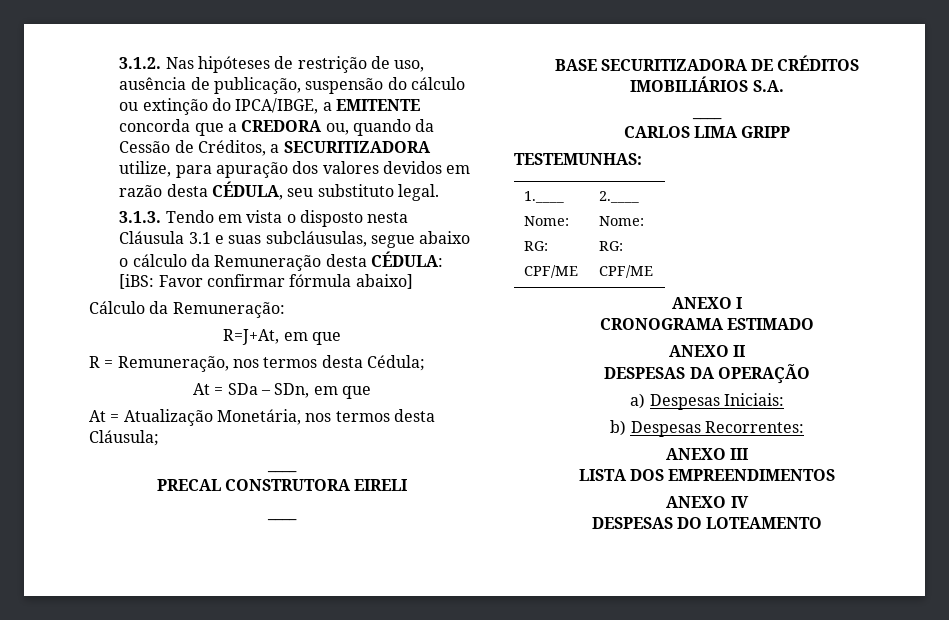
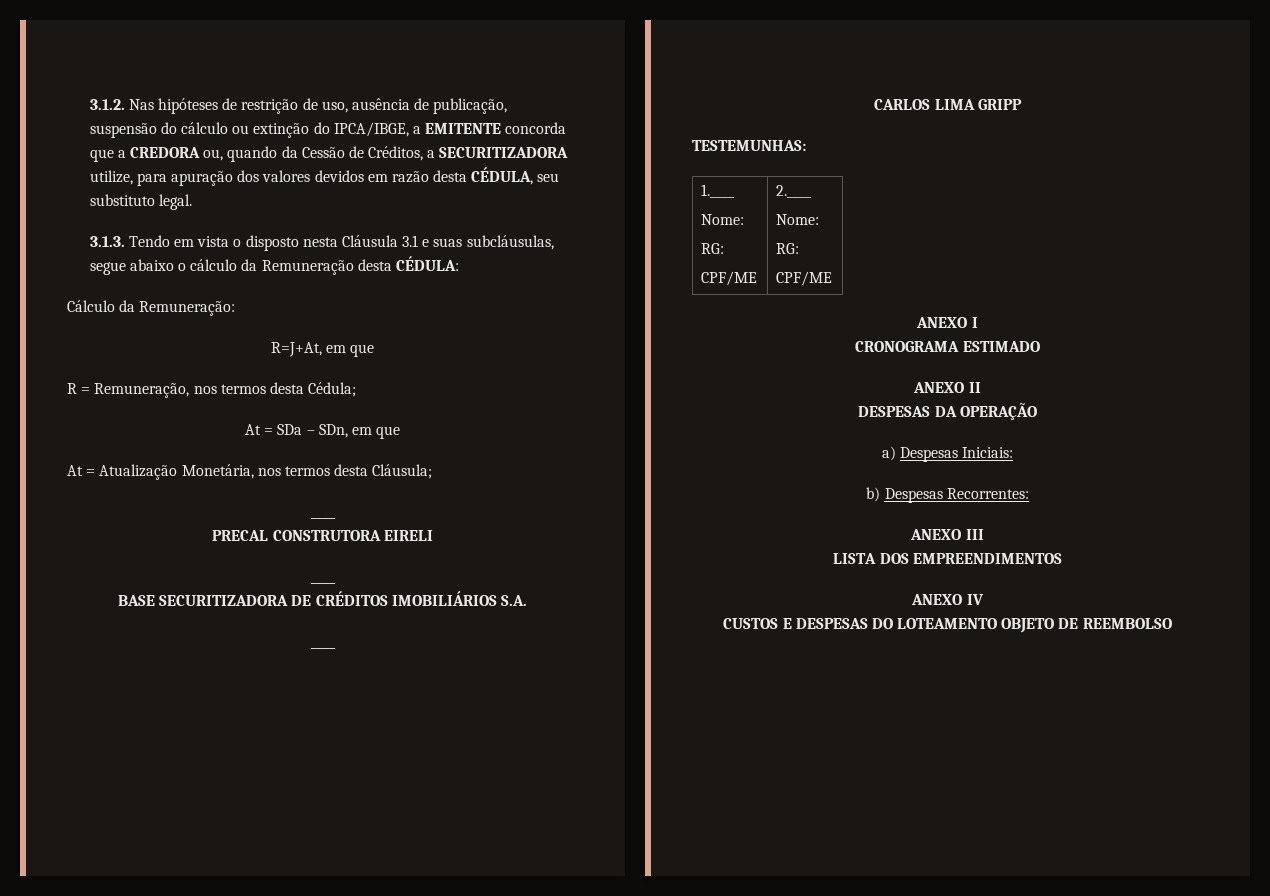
- 3.1.3. Tendo em vista o disposto nesta Cláusula 3.1 e suas subcláusulas, segue abaixo o cálculo da Remuneração desta CÉDULA: [iBS: Favor confirmar fórmula abaixo]
+ 3.1.3. Tendo em vista o disposto nesta Cláusula 3.1 e suas subcláusulas, segue abaixo o cálculo da Remuneração desta CÉDULA:
- DESPESAS DO LOTEAMENTO
+ CUSTOS E DESPESAS DO LOTEAMENTO OBJETO DE REEMBOLSO

